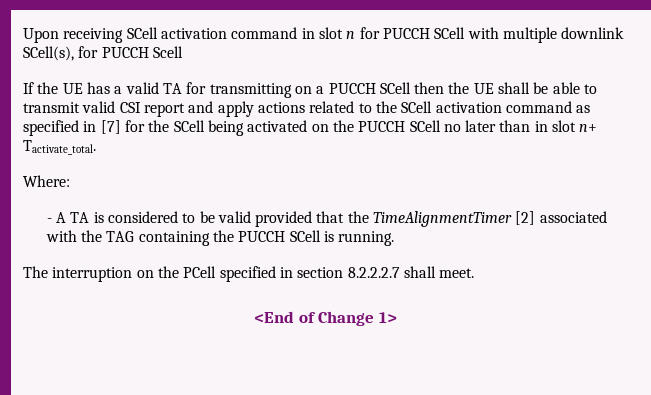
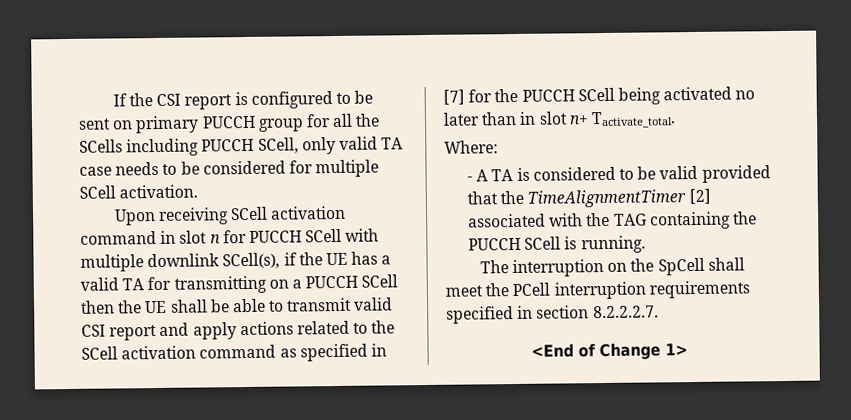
+ If the CSI report is configured to be sent on primary PUCCH group for all the SCells including PUCCH SCell, only valid TA case needs to be considered for multiple SCell activation.
- Upon receiving SCell activation command in slot n for PUCCH SCell with multiple downlink SCell(s), for PUCCH Scell
- If the UE has a valid TA for transmitting on a PUCCH SCell then the UE shall be able to transmit valid CSI report and apply actions related to the SCell activation command as specified in [7] for the SCell being activated on the PUCCH SCell no later than in slot n+ Tactivate_total.
+ Upon receiving SCell activation command in slot n for PUCCH SCell with multiple downlink SCell(s), if the UE has a valid TA for transmitting on a PUCCH SCell then the UE shall be able to transmit valid CSI report and apply actions related to the SCell activation command as specified in [7] for the PUCCH SCell being activated no later than in slot n+ Tactivate_total.
- The interruption on the PCell specified in section 8.2.2.2.7 shall meet.
+ The interruption on the SpCell shall meet the PCell interruption requirements specified in section 8.2.2.2.7.

